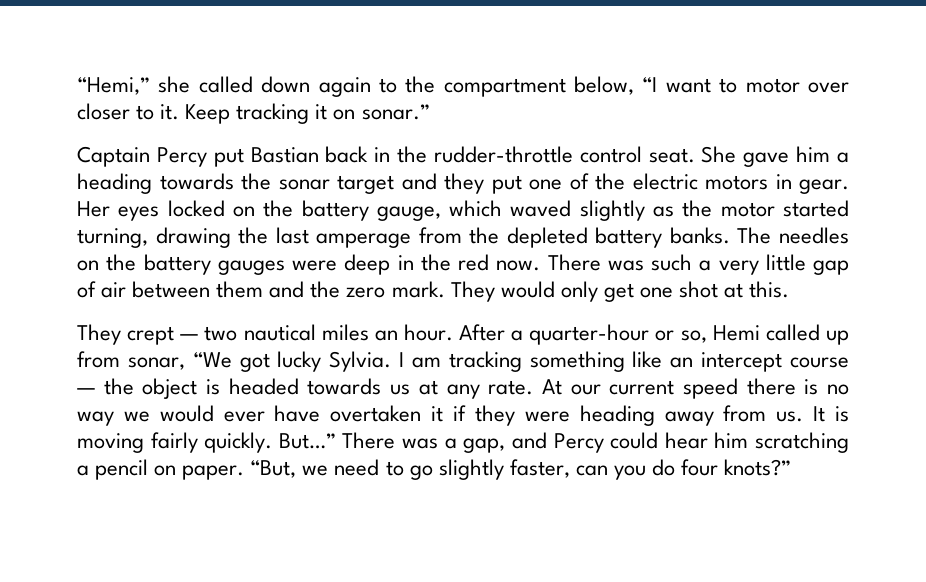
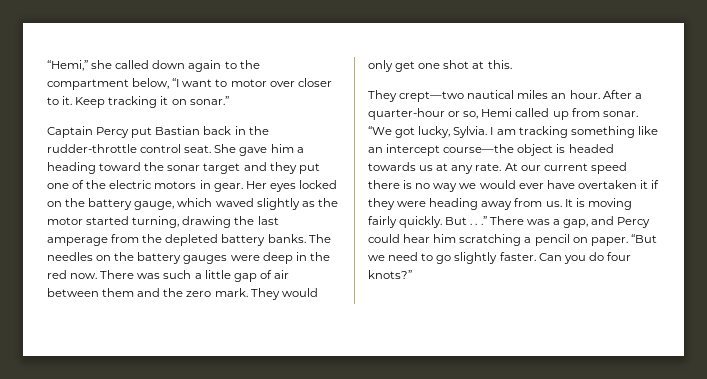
- She gave him a heading towards the sonar target and they put one of the electric motors in gear.
+ She gave him a heading toward the sonar target and they put one of the electric motors in gear.
- There was such a very little gap of air between them and the zero mark.
+ There was such a little gap of air between them and the zero mark.
- They crept — two nautical miles an hour.
+ They crept—two nautical miles an hour.
- After a quarter-hour or so, Hemi called up from sonar, “We got lucky Sylvia.
+ After a quarter-hour or so, Hemi called up from sonar. “We got lucky, Sylvia.
- I am tracking something like an intercept course — the object is headed towards us at any rate.
+ I am tracking something like an intercept course—the object is headed towards us at any rate.
- But…”
+ But . . .”
- “But, we need to go slightly faster, can you do four knots?”
+ “But we need to go slightly faster. Can you do four knots?”

